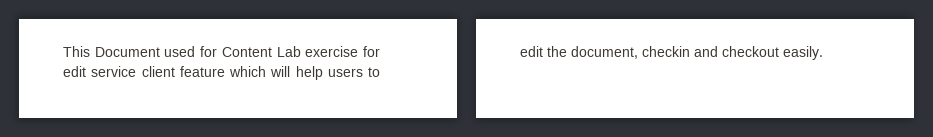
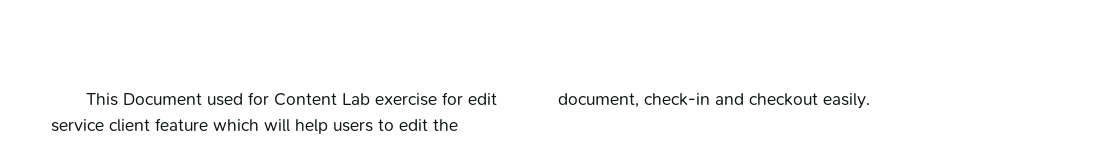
- This Document used for Content Lab exercise for edit service client feature which will help users to edit the document, checkin and checkout easily.
+ This Document used for Content Lab exercise for edit service client feature which will help users to edit the document, check-in and checkout easily.

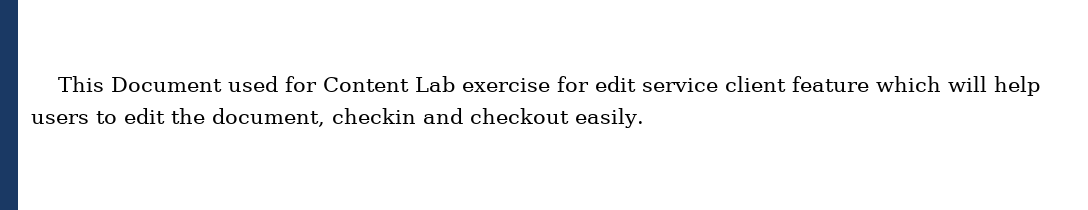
- This Document used for Content Lab exercise for edit service client feature which will help users to edit the document, check-in and checkout easily.
+ This Document used for Content Lab exercise for edit service client feature which will help users to edit the document, checkin and checkout easily.

